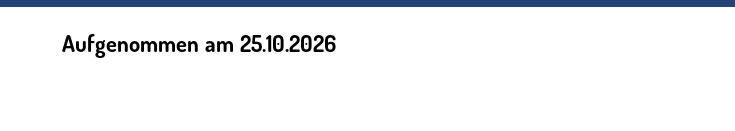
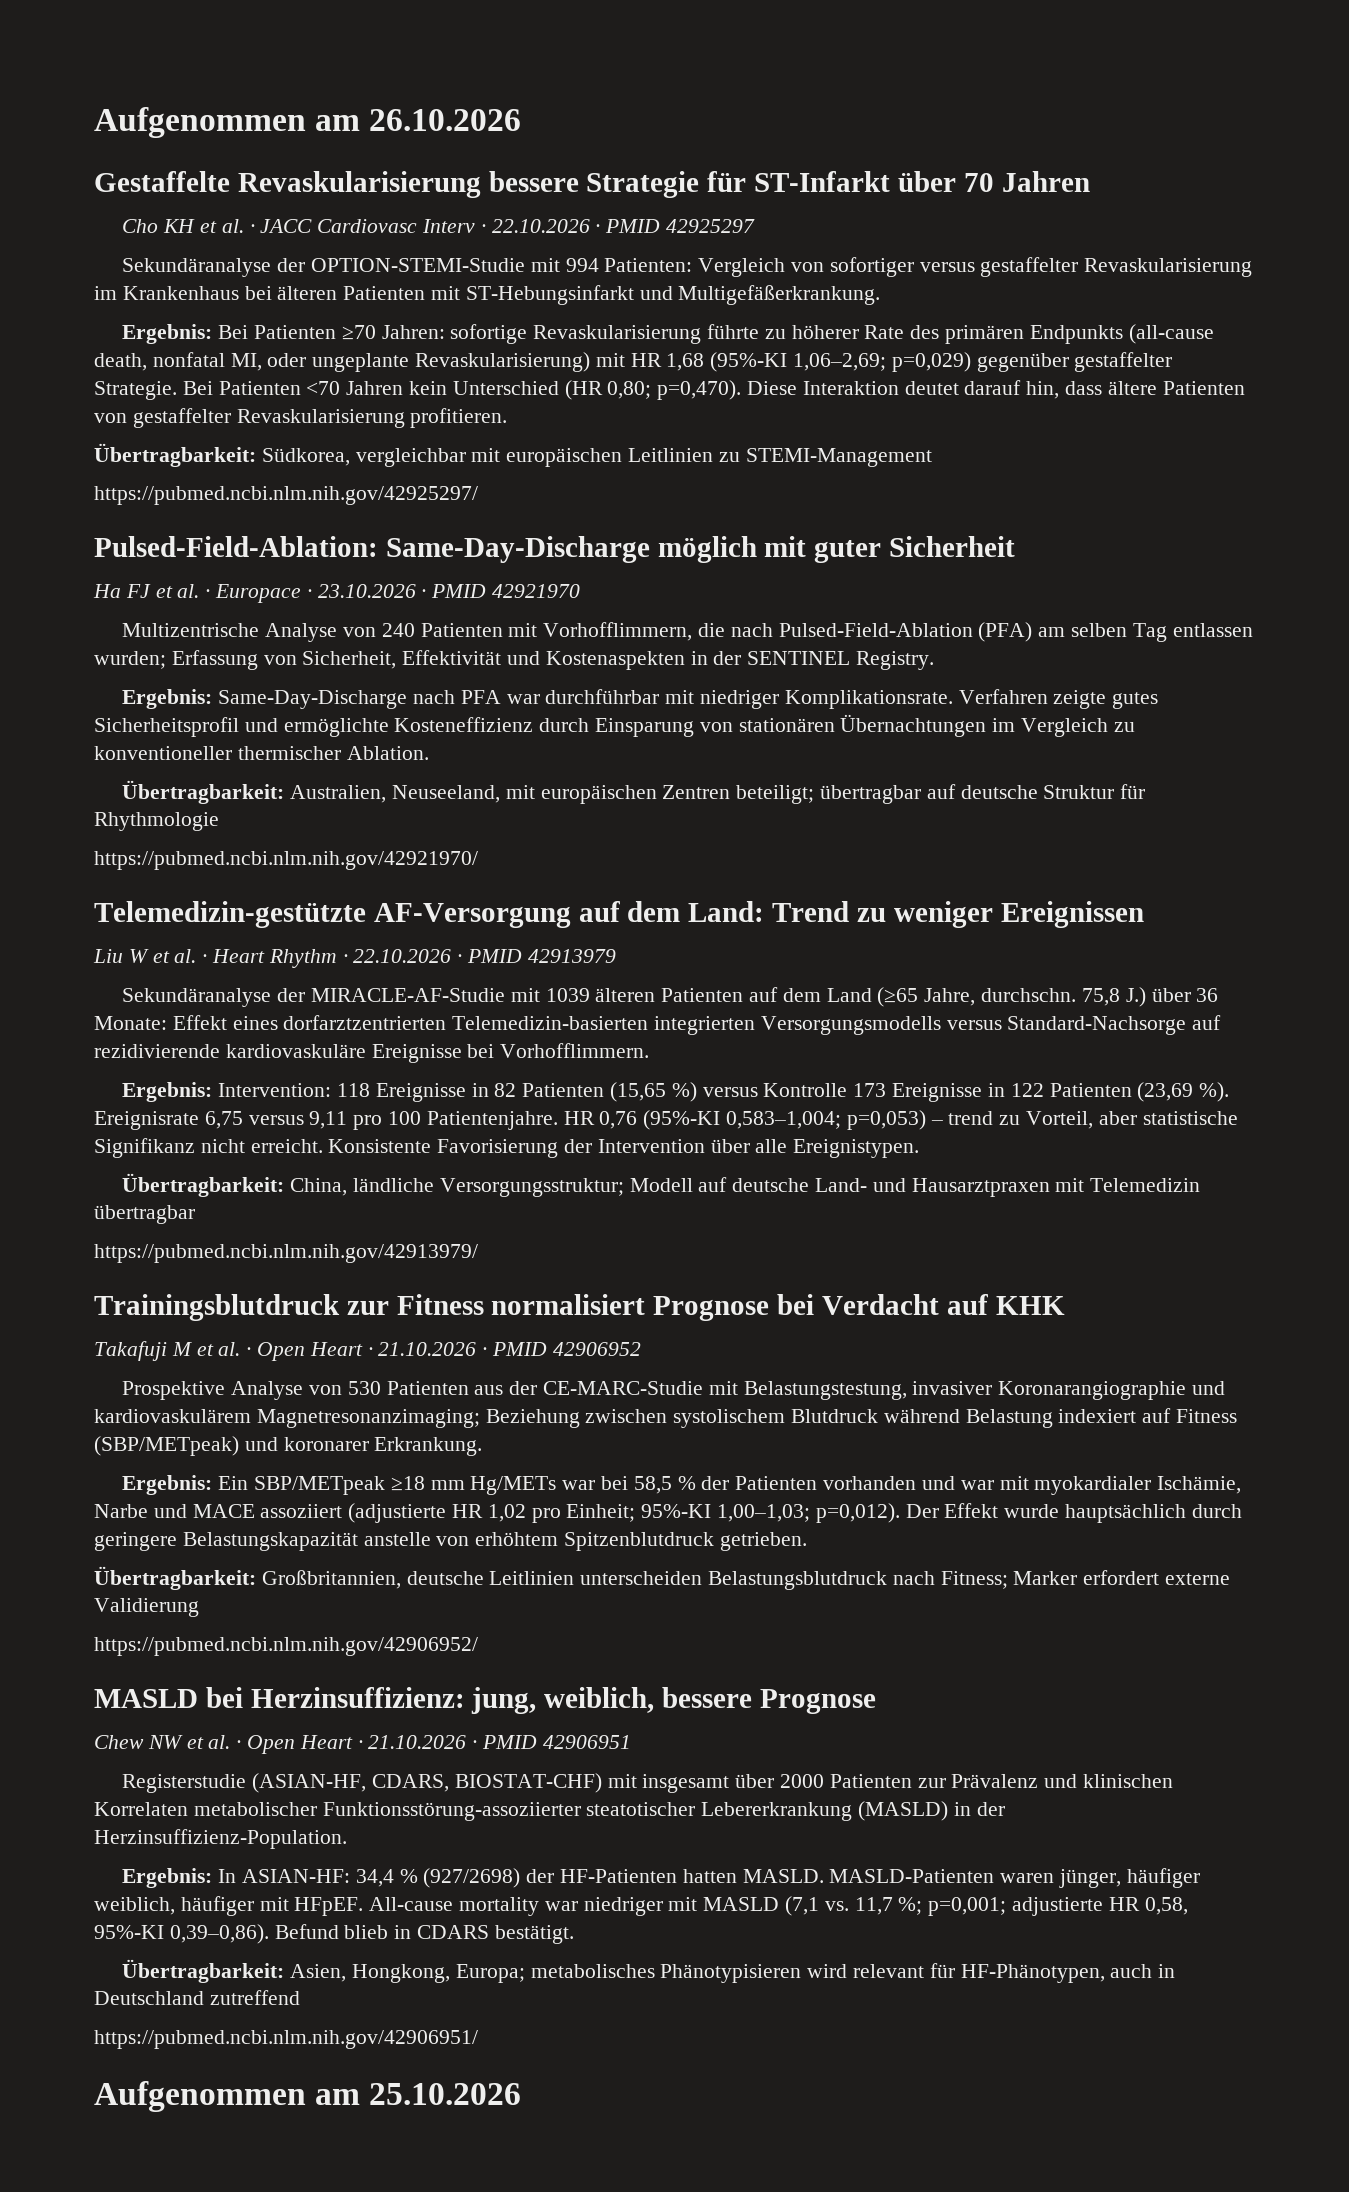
+ Aufgenommen am 26.10.2026
+ Gestaffelte Revaskularisierung bessere Strategie für ST-Infarkt über 70 Jahren
+ Cho KH et al. · JACC Cardiovasc Interv · 22.10.2026 · PMID 42925297
+ Sekundäranalyse der OPTION-STEMI-Studie mit 994 Patienten: Vergleich von sofortiger versus gestaffelter Revaskularisierung im Krankenhaus bei älteren Patienten mit ST-Hebungsinfarkt und Multigefäßerkrankung.
+ Ergebnis: Bei Patienten ≥70 Jahren: sofortige Revaskularisierung führte zu höherer Rate des primären Endpunkts (all-cause death, nonfatal MI, oder ungeplante Revaskularisierung) mit HR 1,68 (95%-KI 1,06–2,69; p=0,029) gegenüber gestaffelter Strategie. Bei Patienten <70 Jahren kein Unterschied (HR 0,80; p=0,470). Diese Interaktion deutet darauf hin, dass ältere Patienten von gestaffelter Revaskularisierung profitieren.
+ Übertragbarkeit: Südkorea, vergleichbar mit europäischen Leitlinien zu STEMI-Management
+ https://pubmed.ncbi.nlm.nih.gov/42925297/
+ Pulsed-Field-Ablation: Same-Day-Discharge möglich mit guter Sicherheit
+ Ha FJ et al. · Europace · 23.10.2026 · PMID 42921970
+ Multizentrische Analyse von 240 Patienten mit Vorhofflimmern, die nach Pulsed-Field-Ablation (PFA) am selben Tag entlassen wurden; Erfassung von Sicherheit, Effektivität und Kostenaspekten in der SENTINEL Registry.
+ Ergebnis: Same-Day-Discharge nach PFA war durchführbar mit niedriger Komplikationsrate. Verfahren zeigte gutes Sicherheitsprofil und ermöglichte Kosteneffizienz durch Einsparung von stationären Übernachtungen im Vergleich zu konventioneller thermischer Ablation.
+ Übertragbarkeit: Australien, Neuseeland, mit europäischen Zentren beteiligt; übertragbar auf deutsche Struktur für Rhythmologie
+ https://pubmed.ncbi.nlm.nih.gov/42921970/
+ Telemedizin-gestützte AF-Versorgung auf dem Land: Trend zu weniger Ereignissen
+ Liu W et al. · Heart Rhythm · 22.10.2026 · PMID 42913979
+ Sekundäranalyse der MIRACLE-AF-Studie mit 1039 älteren Patienten auf dem Land (≥65 Jahre, durchschn. 75,8 J.) über 36 Monate: Effekt eines dorfarztzentrierten Telemedizin-basierten integrierten Versorgungsmodells versus Standard-Nachsorge auf rezidivierende kardiovaskuläre Ereignisse bei Vorhofflimmern.
+ Ergebnis: Intervention: 118 Ereignisse in 82 Patienten (15,65 %) versus Kontrolle 173 Ereignisse in 122 Patienten (23,69 %). Ereignisrate 6,75 versus 9,11 pro 100 Patientenjahre. HR 0,76 (95%-KI 0,583–1,004; p=0,053) – trend zu Vorteil, aber statistische Signifikanz nicht erreicht. Konsistente Favorisierung der Intervention über alle Ereignistypen.
+ Übertragbarkeit: China, ländliche Versorgungsstruktur; Modell auf deutsche Land- und Hausarztpraxen mit Telemedizin übertragbar
+ https://pubmed.ncbi.nlm.nih.gov/42913979/
+ Trainingsblutdruck zur Fitness normalisiert Prognose bei Verdacht auf KHK
+ Takafuji M et al. · Open Heart · 21.10.2026 · PMID 42906952
+ Prospektive Analyse von 530 Patienten aus der CE-MARC-Studie mit Belastungstestung, invasiver Koronarangiographie und kardiovaskulärem Magnetresonanzimaging; Beziehung zwischen systolischem Blutdruck während Belastung indexiert auf Fitness (SBP/METpeak) und koronarer Erkrankung.
+ Ergebnis: Ein SBP/METpeak ≥18 mm Hg/METs war bei 58,5 % der Patienten vorhanden und war mit myokardialer Ischämie, Narbe und MACE assoziiert (adjustierte HR 1,02 pro Einheit; 95%-KI 1,00–1,03; p=0,012). Der Effekt wurde hauptsächlich durch geringere Belastungskapazität anstelle von erhöhtem Spitzenblutdruck getrieben.
+ Übertragbarkeit: Großbritannien, deutsche Leitlinien unterscheiden Belastungsblutdruck nach Fitness; Marker erfordert externe Validierung
+ https://pubmed.ncbi.nlm.nih.gov/42906952/
+ MASLD bei Herzinsuffizienz: jung, weiblich, bessere Prognose
+ Chew NW et al. · Open Heart · 21.10.2026 · PMID 42906951
+ Registerstudie (ASIAN-HF, CDARS, BIOSTAT-CHF) mit insgesamt über 2000 Patienten zur Prävalenz und klinischen Korrelaten metabolischer Funktionsstörung-assoziierter steatotischer Lebererkrankung (MASLD) in der Herzinsuffizienz-Population.
+ Ergebnis: In ASIAN-HF: 34,4 % (927/2698) der HF-Patienten hatten MASLD. MASLD-Patienten waren jünger, häufiger weiblich, häufiger mit HFpEF. All-cause mortality war niedriger mit MASLD (7,1 vs. 11,7 %; p=0,001; adjustierte HR 0,58, 95%-KI 0,39–0,86). Befund blieb in CDARS bestätigt.
+ Übertragbarkeit: Asien, Hongkong, Europa; metabolisches Phänotypisieren wird relevant für HF-Phänotypen, auch in Deutschland zutreffend
+ https://pubmed.ncbi.nlm.nih.gov/42906951/

